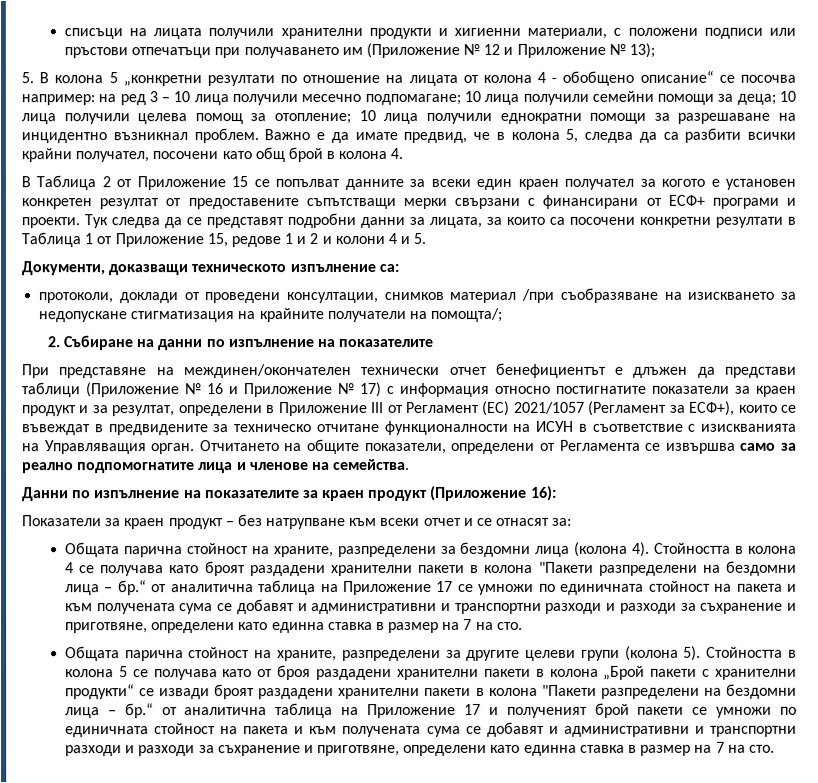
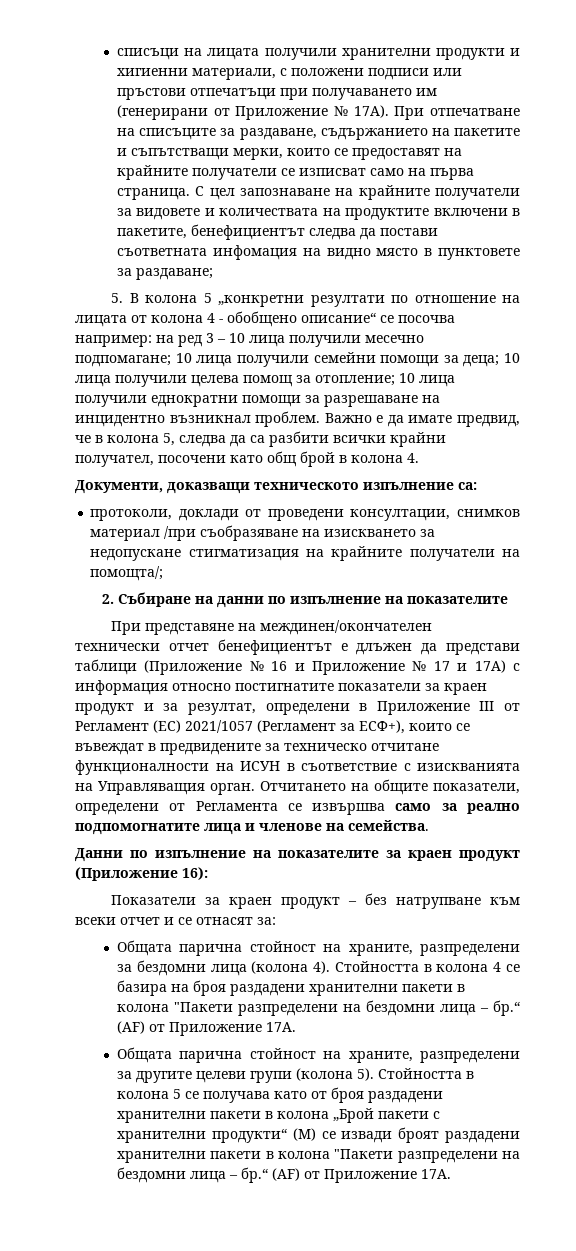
- списъци на лицата получили хранителни продукти и хигиенни материали, с положени подписи или пръстови отпечатъци при получаването им (Приложение № 12 и Приложение № 13);
+ списъци на лицата получили хранителни продукти и хигиенни материали, с положени подписи или пръстови отпечатъци при получаването им (генерирани от Приложение № 17А). При отпечатване на списъците за раздаване, съдържанието на пакетите и съпътстващи мерки, които се предоставят на крайните получатели се изписват само на първа страница. С цел запознаване на крайните получатели за видовете и количествата на продуктите включени в пакетите, бенефициентът следва да постави съответната инфомация на видно място в пунктовете за раздаване;
- В Таблица 2 от Приложение 15 се попълват данните за всеки един краен получател за когото е установен конкретен резултат от предоставените съпътстващи мерки свързани с финансирани от ЕСФ+ програми и проекти. Тук следва да се представят подробни данни за лицата, за които са посочени конкретни резултати в Таблица 1 от Приложение 15, редове 1 и 2 и колони 4 и 5.
- При представяне на междинен/окончателен технически отчет бенефициентът е длъжен да представи таблици (Приложение № 16 и Приложение № 17) с информация относно постигнатите показатели за краен продукт и за резултат, определени в Приложение ІІІ от Регламент (ЕС) 2021/1057 (Регламент за ЕСФ+), които се въвеждат в предвидените за техническо отчитане функционалности на ИСУН в съответствие с изискванията на Управляващия орган.
+ При представяне на междинен/окончателен технически отчет бенефициентът е длъжен да представи таблици (Приложение № 16 и Приложение № 17 и 17А) с информация относно постигнатите показатели за краен продукт и за резултат, определени в Приложение ІІІ от Регламент (ЕС) 2021/1057 (Регламент за ЕСФ+), които се въвеждат в предвидените за техническо отчитане функционалности на ИСУН в съответствие с изискванията на Управляващия орган.
- Стойността в колона 4 се получава като броят раздадени хранителни пакети в колона "Пакети разпределени на бездомни лица – бр.“ от аналитична таблица на Приложение 17 се умножи по единичната стойност на пакета и към получената сума се добавят и административни и транспортни разходи и разходи за съхранение и приготвяне, определени като единна ставка в размер на 7 на сто.
+ Стойността в колона 4 се базира на броя раздадени хранителни пакети в колона "Пакети разпределени на бездомни лица – бр.“ (AF) от Приложение 17А.
- Стойността в колона 5 се получава като от броя раздадени хранителни пакети в колона „Брой пакети с хранителни продукти“ се извади броят раздадени хранителни пакети в колона "Пакети разпределени на бездомни лица – бр.“ от аналитична таблица на Приложение 17 и полученият брой пакети се умножи по единичната стойност на пакета и към получената сума се добавят и административни и транспортни разходи и разходи за съхранение и приготвяне, определени като единна ставка в размер на 7 на сто.
+ Стойността в колона 5 се получава като от броя раздадени хранителни пакети в колона „Брой пакети с хранителни продукти“ (M) се извади броят раздадени хранителни пакети в колона "Пакети разпределени на бездомни лица – бр.“ (AF) от Приложение 17А.

